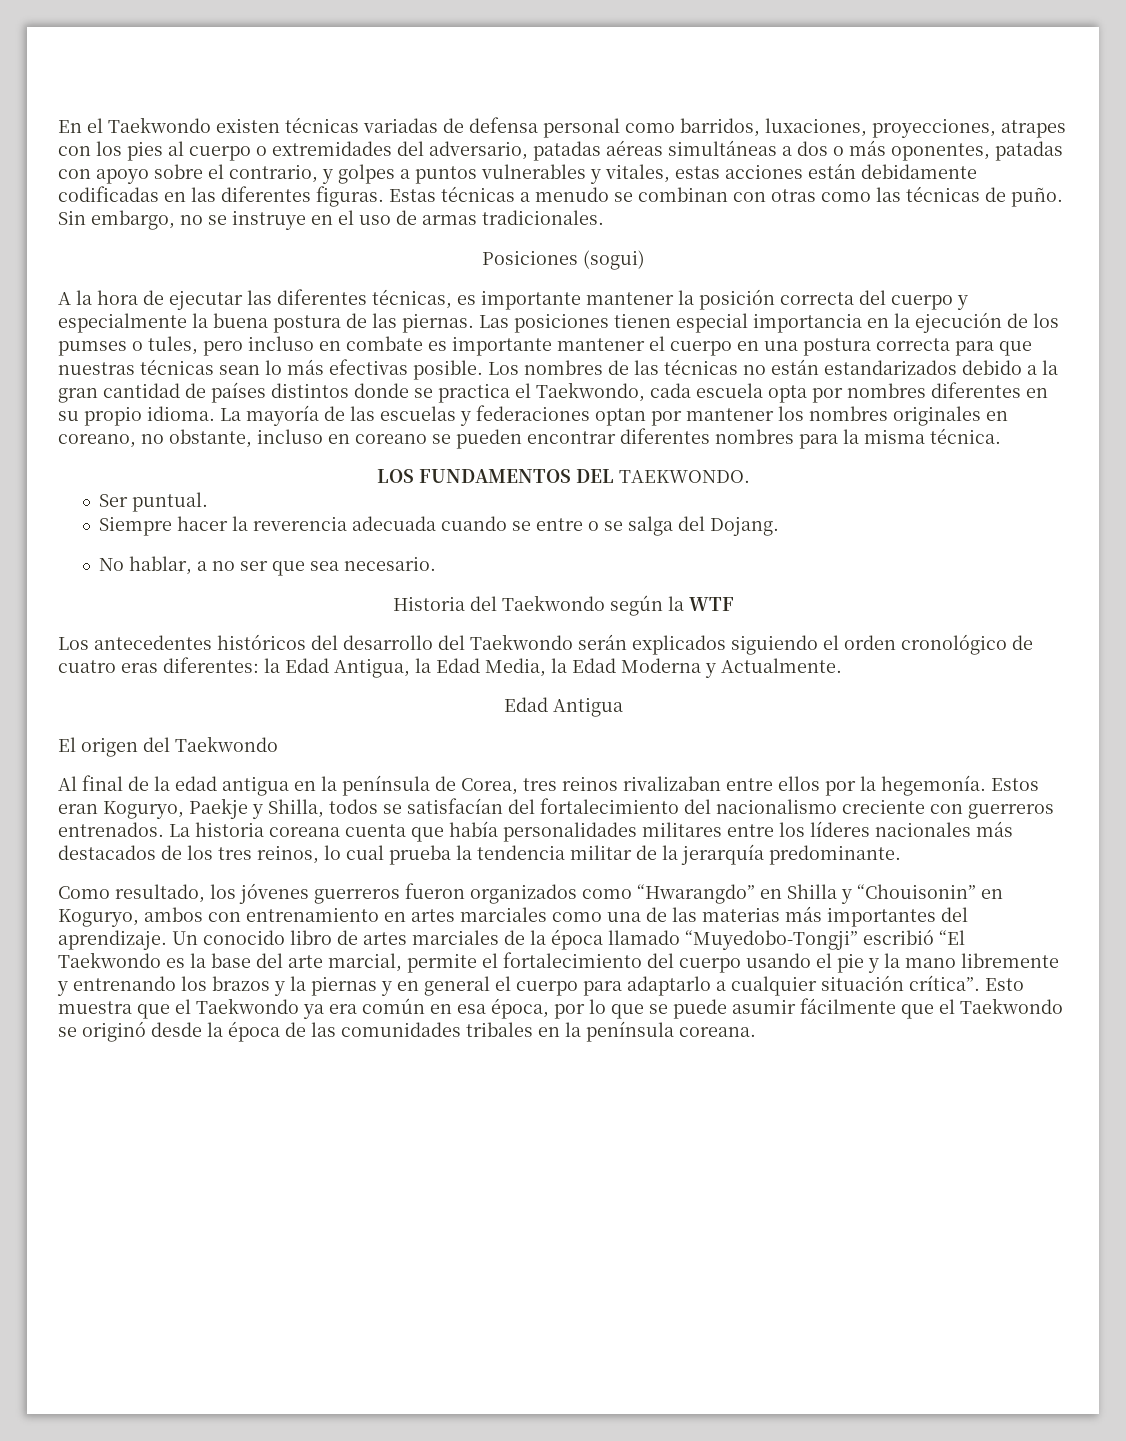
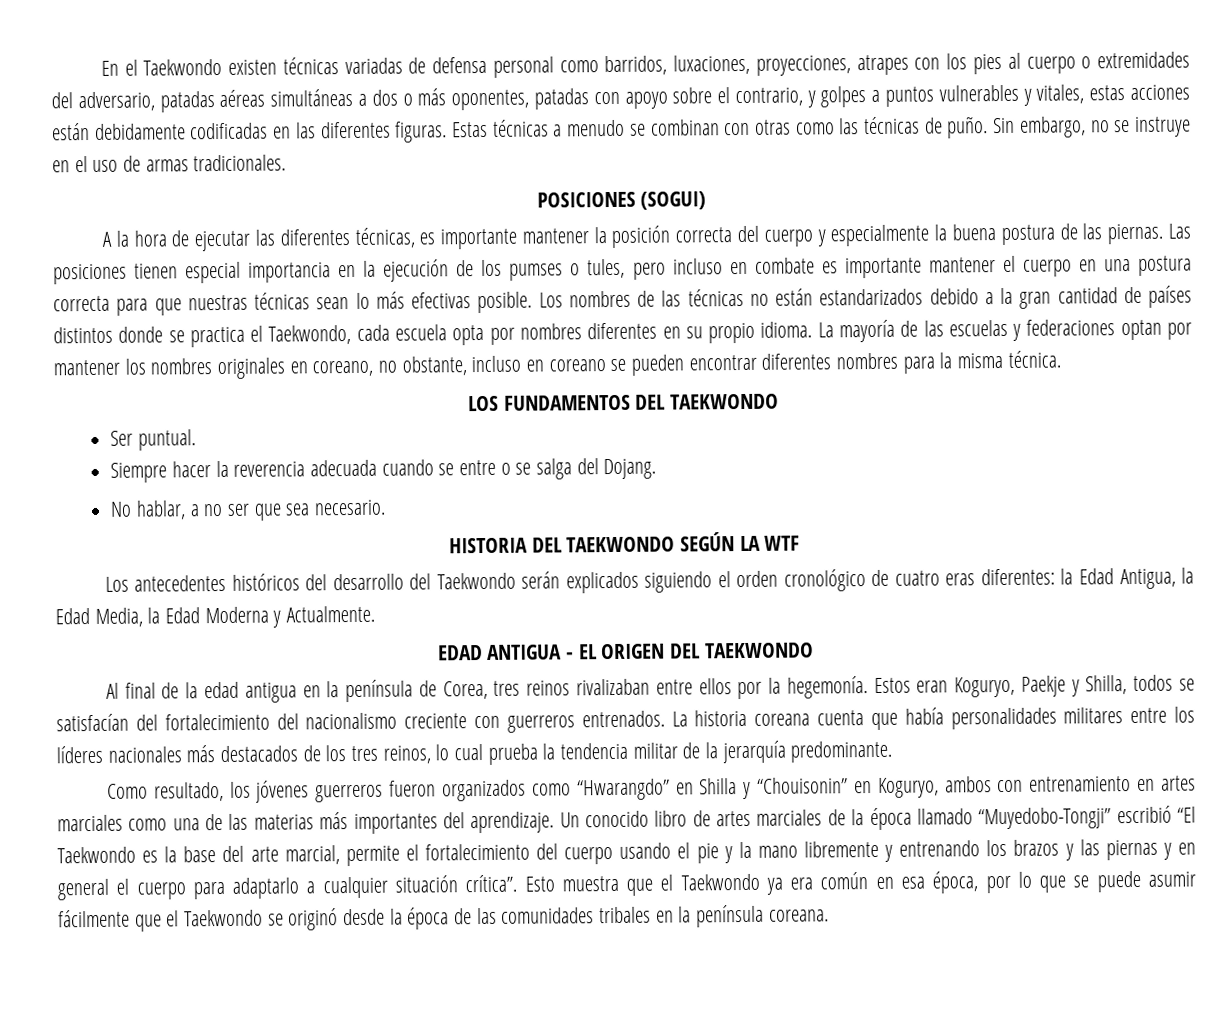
- Posiciones (sogui)
+ POSICIONES (SOGUI)
- LOS FUNDAMENTOS DEL TAEKWONDO.
+ LOS FUNDAMENTOS DEL TAEKWONDO
- Historia del Taekwondo según la WTF
+ HISTORIA DEL TAEKWONDO SEGÚN LA WTF
- Edad Antigua
- El origen del Taekwondo
+ EDAD ANTIGUA - EL ORIGEN DEL TAEKWONDO
- Un conocido libro de artes marciales de la época llamado “Muyedobo-Tongji” escribió “El Taekwondo es la base del arte marcial, permite el fortalecimiento del cuerpo usando el pie y la mano libremente y entrenando los brazos y la piernas y en general el cuerpo para adaptarlo a cualquier situación crítica”.
+ Un conocido libro de artes marciales de la época llamado “Muyedobo-Tongji” escribió “El Taekwondo es la base del arte marcial, permite el fortalecimiento del cuerpo usando el pie y la mano libremente y entrenando los brazos y las piernas y en general el cuerpo para adaptarlo a cualquier situación crítica”.

